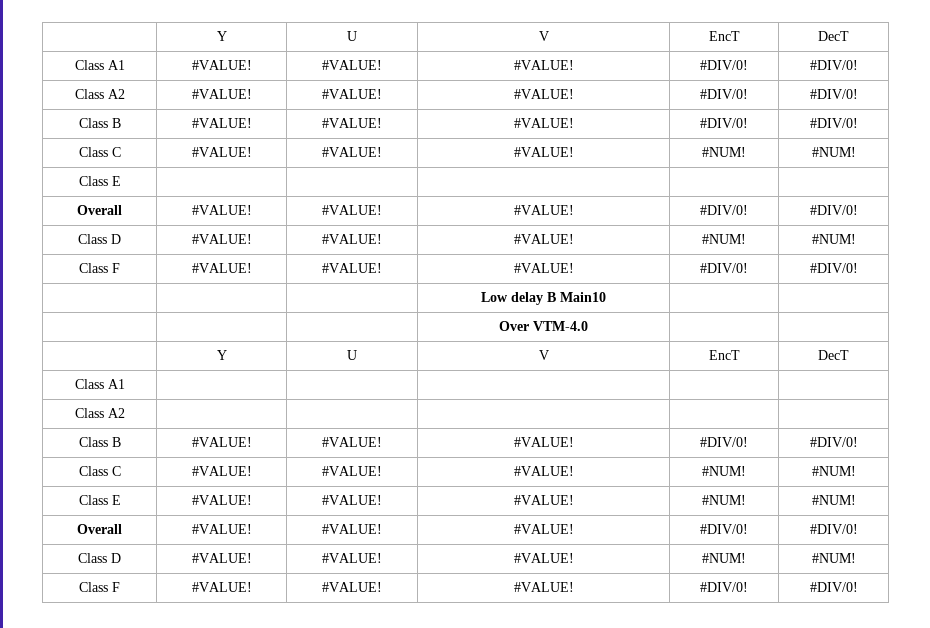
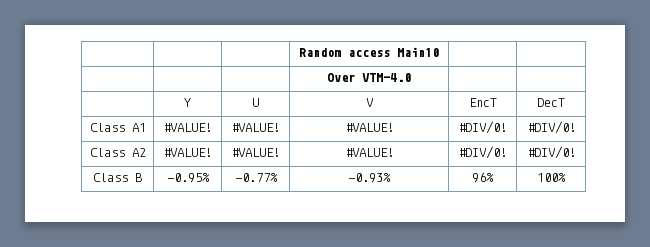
+ | | | Random access Main10 | |
+ | | | Over VTM-4.0 | |
  Class A2 | #VALUE! | #VALUE! | #VALUE! | #DIV/0! | #DIV/0!
- Class B | #VALUE! | #VALUE! | #VALUE! | #DIV/0! | #DIV/0!
- Class C | #VALUE! | #VALUE! | #VALUE! | #NUM! | #NUM!
- Class E | | | | |
- Overall | #VALUE! | #VALUE! | #VALUE! | #DIV/0! | #DIV/0!
- Class D | #VALUE! | #VALUE! | #VALUE! | #NUM! | #NUM!
- Class F | #VALUE! | #VALUE! | #VALUE! | #DIV/0! | #DIV/0!
- | | | Low delay B Main10 | |
- | | | Over VTM-4.0 | |
- | Y | U | V | EncT | DecT
- Class A1 | | | | |
- Class A2 | | | | |
- Class B | #VALUE! | #VALUE! | #VALUE! | #DIV/0! | #DIV/0!
- Class C | #VALUE! | #VALUE! | #VALUE! | #NUM! | #NUM!
- Class E | #VALUE! | #VALUE! | #VALUE! | #NUM! | #NUM!
- Overall | #VALUE! | #VALUE! | #VALUE! | #DIV/0! | #DIV/0!
- Class D | #VALUE! | #VALUE! | #VALUE! | #NUM! | #NUM!
- Class F | #VALUE! | #VALUE! | #VALUE! | #DIV/0! | #DIV/0!
+ Class B | -0.95% | -0.77% | -0.93% | 96% | 100%

